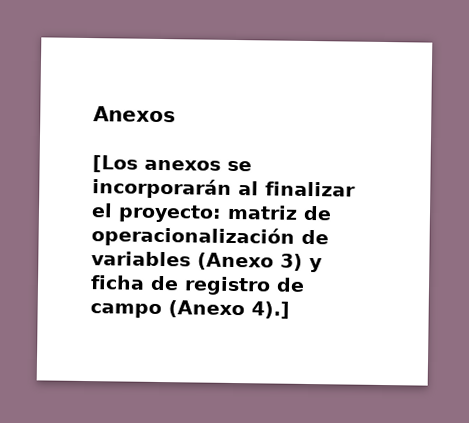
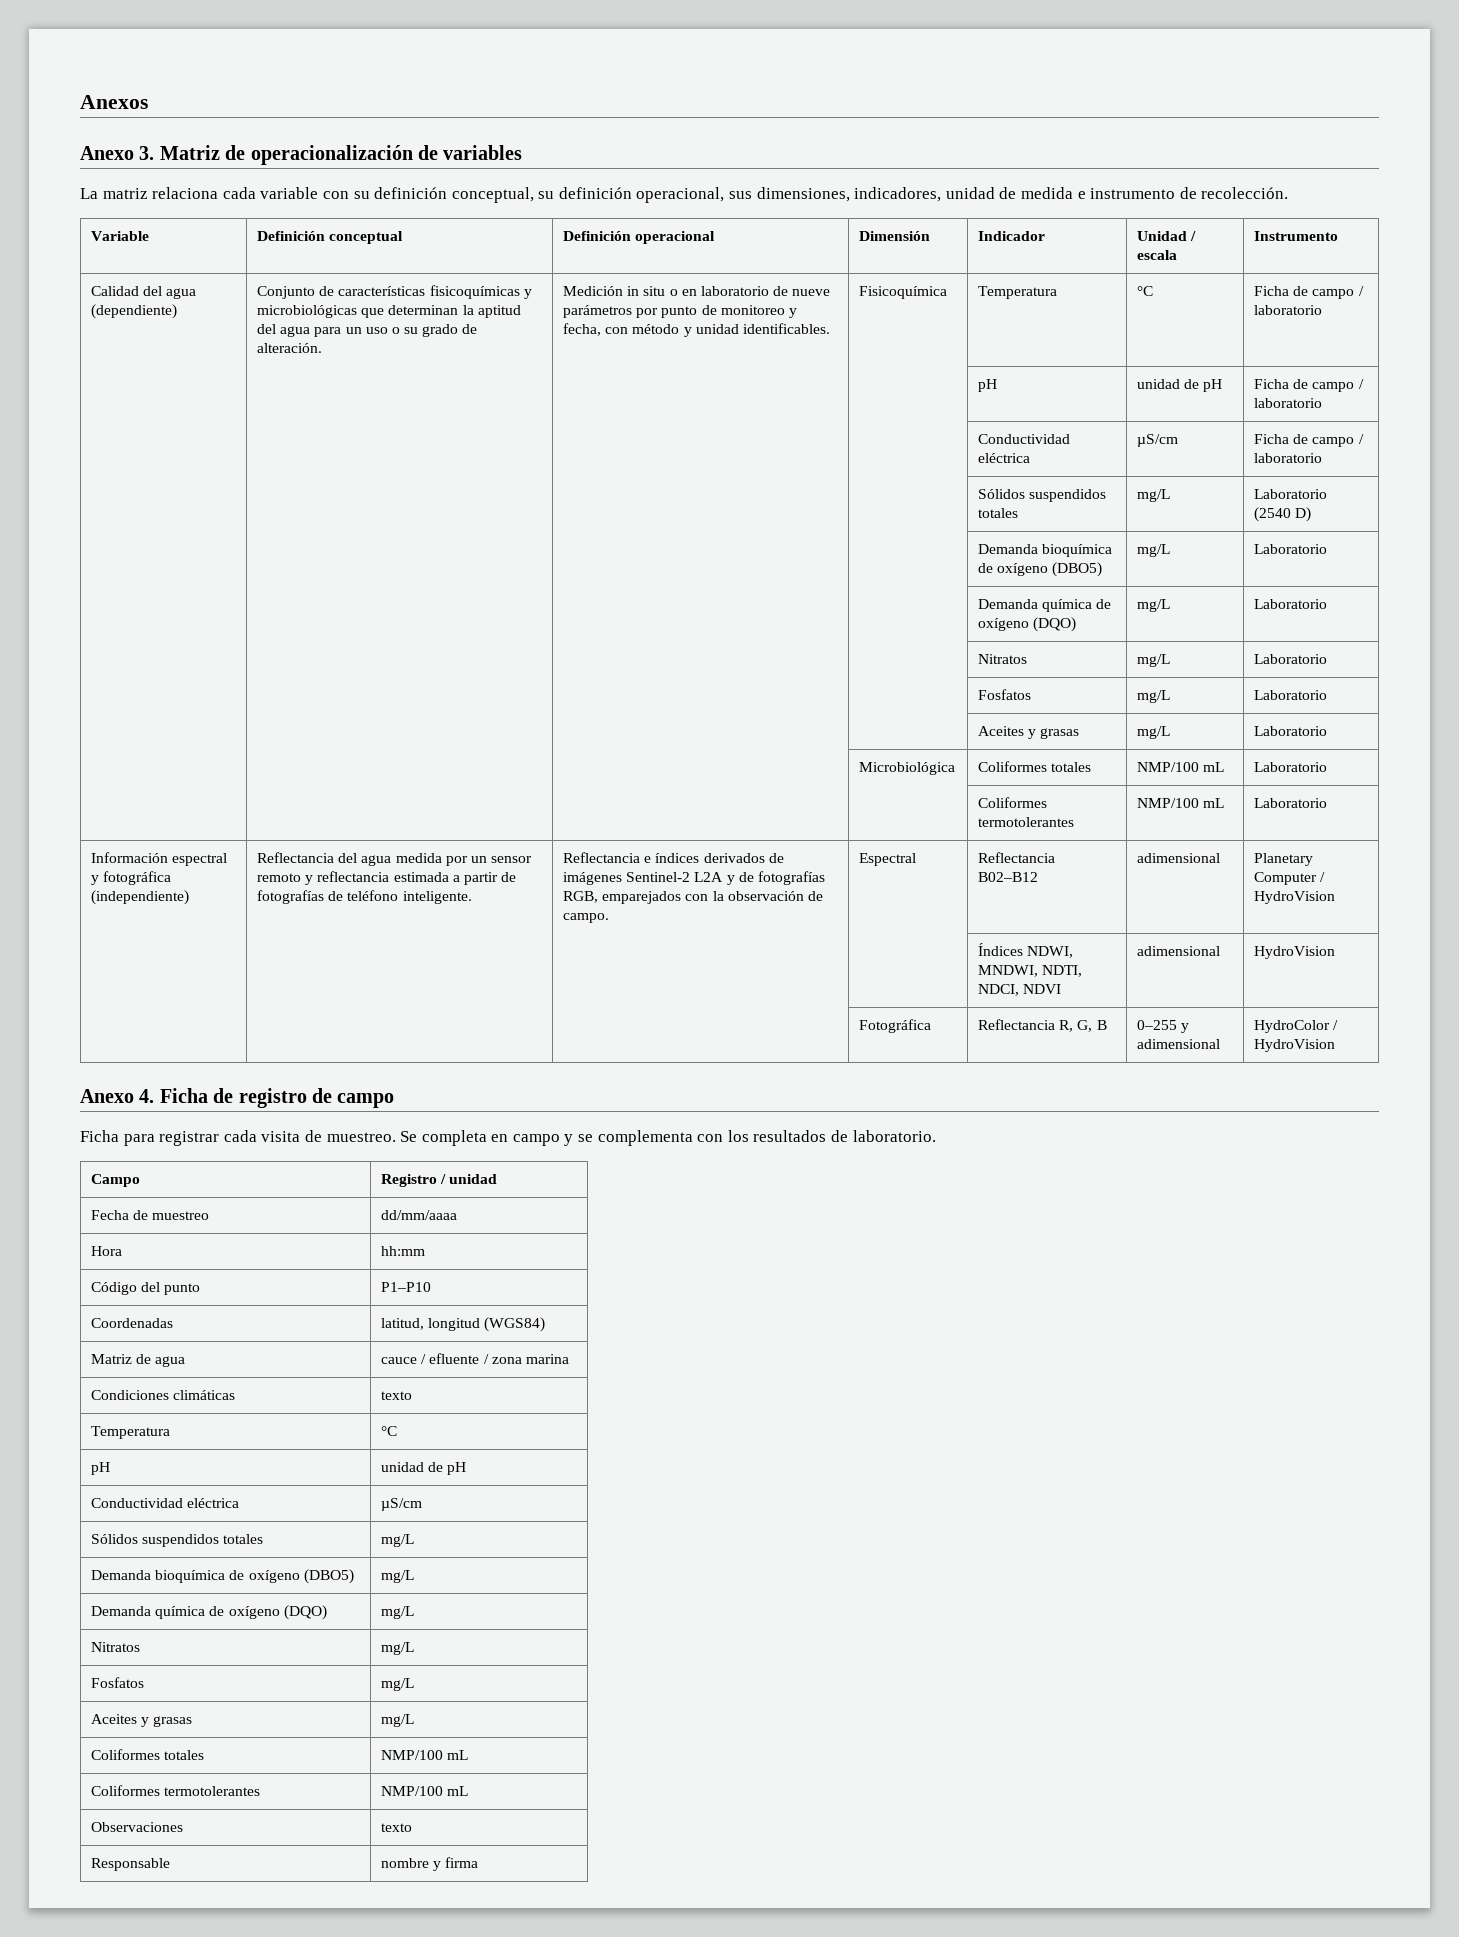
- [Los anexos se incorporarán al finalizar el proyecto: matriz de operacionalización de variables (Anexo 3) y ficha de registro de campo (Anexo 4).]
+ Anexo 3. Matriz de operacionalización de variables
+ La matriz relaciona cada variable con su definición conceptual, su definición operacional, sus dimensiones, indicadores, unidad de medida e instrumento de recolección.
+ Variable | Definición conceptual | Definición operacional | Dimensión | Indicador | Unidad / escala | Instrumento
+ Calidad del agua (dependiente) | Conjunto de características fisicoquímicas y microbiológicas que determinan la aptitud del agua para un uso o su grado de alteración. | Medición in situ o en laboratorio de nueve parámetros por punto de monitoreo y fecha, con método y unidad identificables. | Fisicoquímica | Temperatura | °C | Ficha de campo / laboratorio
+ | | | | pH | unidad de pH | Ficha de campo / laboratorio
+ | | | | Conductividad eléctrica | µS/cm | Ficha de campo / laboratorio
+ | | | | Sólidos suspendidos totales | mg/L | Laboratorio (2540 D)
+ | | | | Demanda bioquímica de oxígeno (DBO5) | mg/L | Laboratorio
+ | | | | Demanda química de oxígeno (DQO) | mg/L | Laboratorio
+ | | | | Nitratos | mg/L | Laboratorio
+ | | | | Fosfatos | mg/L | Laboratorio
+ | | | | Aceites y grasas | mg/L | Laboratorio
+ | | | Microbiológica | Coliformes totales | NMP/100 mL | Laboratorio
+ | | | | Coliformes termotolerantes | NMP/100 mL | Laboratorio
+ Información espectral y fotográfica (independiente) | Reflectancia del agua medida por un sensor remoto y reflectancia estimada a partir de fotografías de teléfono inteligente. | Reflectancia e índices derivados de imágenes Sentinel-2 L2A y de fotografías RGB, emparejados con la observación de campo. | Espectral | Reflectancia B02–B12 | adimensional | Planetary Computer / HydroVision
+ | | | | Índices NDWI, MNDWI, NDTI, NDCI, NDVI | adimensional | HydroVision
+ | | | Fotográfica | Reflectancia R, G, B | 0–255 y adimensional | HydroColor / HydroVision
+ Anexo 4. Ficha de registro de campo
+ Ficha para registrar cada visita de muestreo. Se completa en campo y se complementa con los resultados de laboratorio.
+ Campo | Registro / unidad
+ Fecha de muestreo | dd/mm/aaaa
+ Hora | hh:mm
+ Código del punto | P1–P10
+ Coordenadas | latitud, longitud (WGS84)
+ Matriz de agua | cauce / efluente / zona marina
+ Condiciones climáticas | texto
+ Temperatura | °C
+ pH | unidad de pH
+ Conductividad eléctrica | µS/cm
+ Sólidos suspendidos totales | mg/L
+ Demanda bioquímica de oxígeno (DBO5) | mg/L
+ Demanda química de oxígeno (DQO) | mg/L
+ Nitratos | mg/L
+ Fosfatos | mg/L
+ Aceites y grasas | mg/L
+ Coliformes totales | NMP/100 mL
+ Coliformes termotolerantes | NMP/100 mL
+ Observaciones | texto
+ Responsable | nombre y firma

